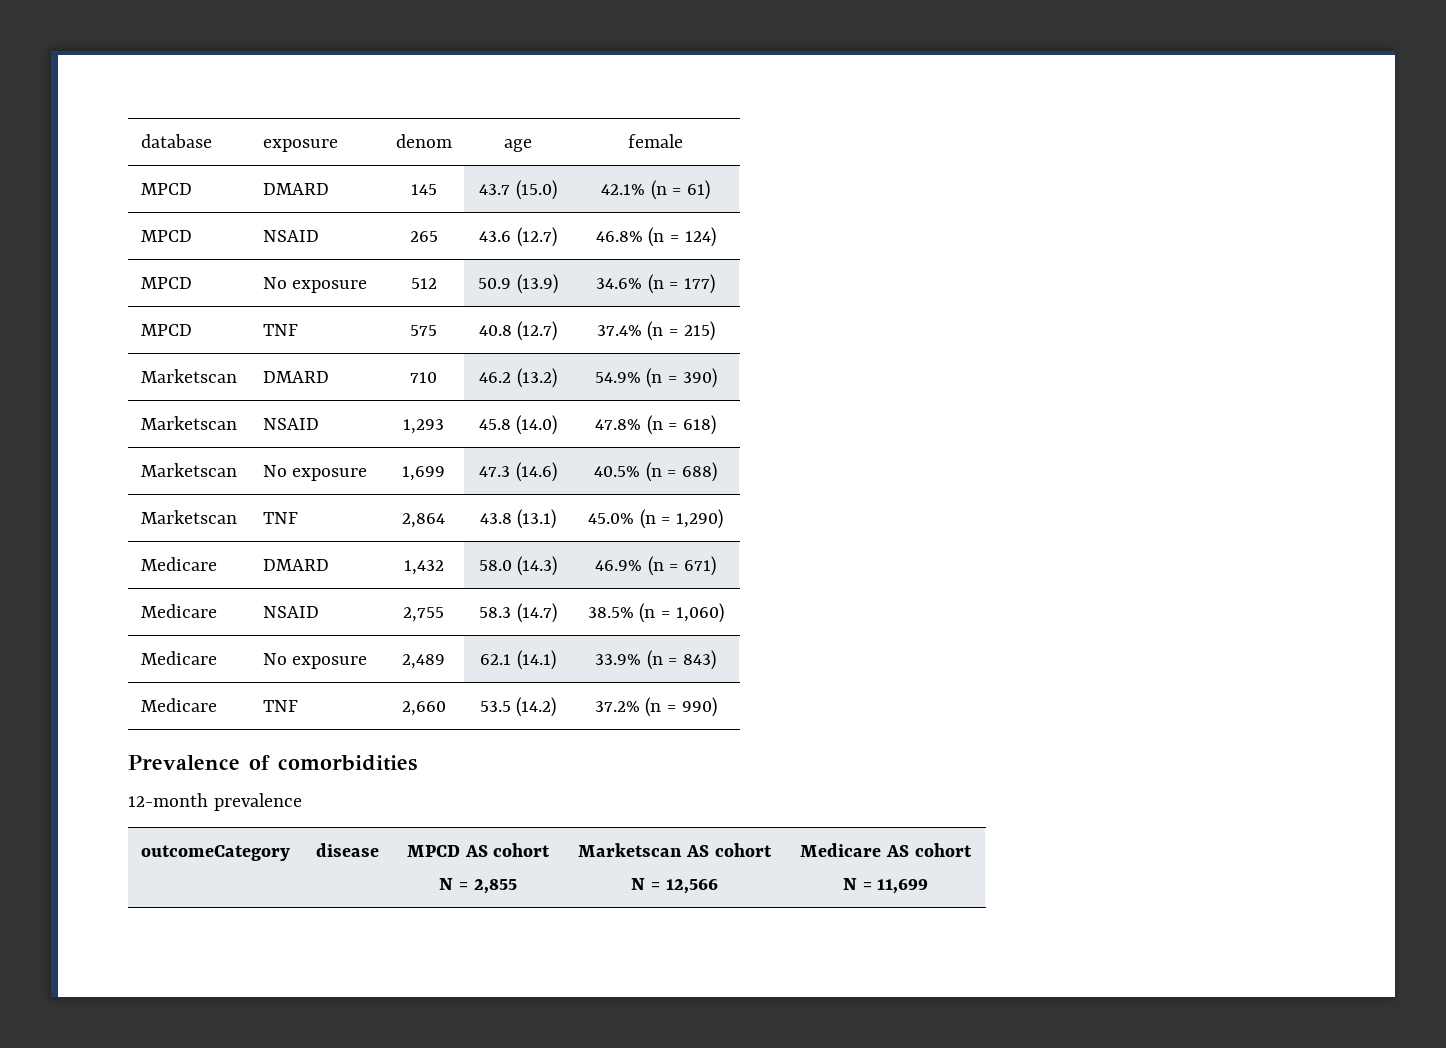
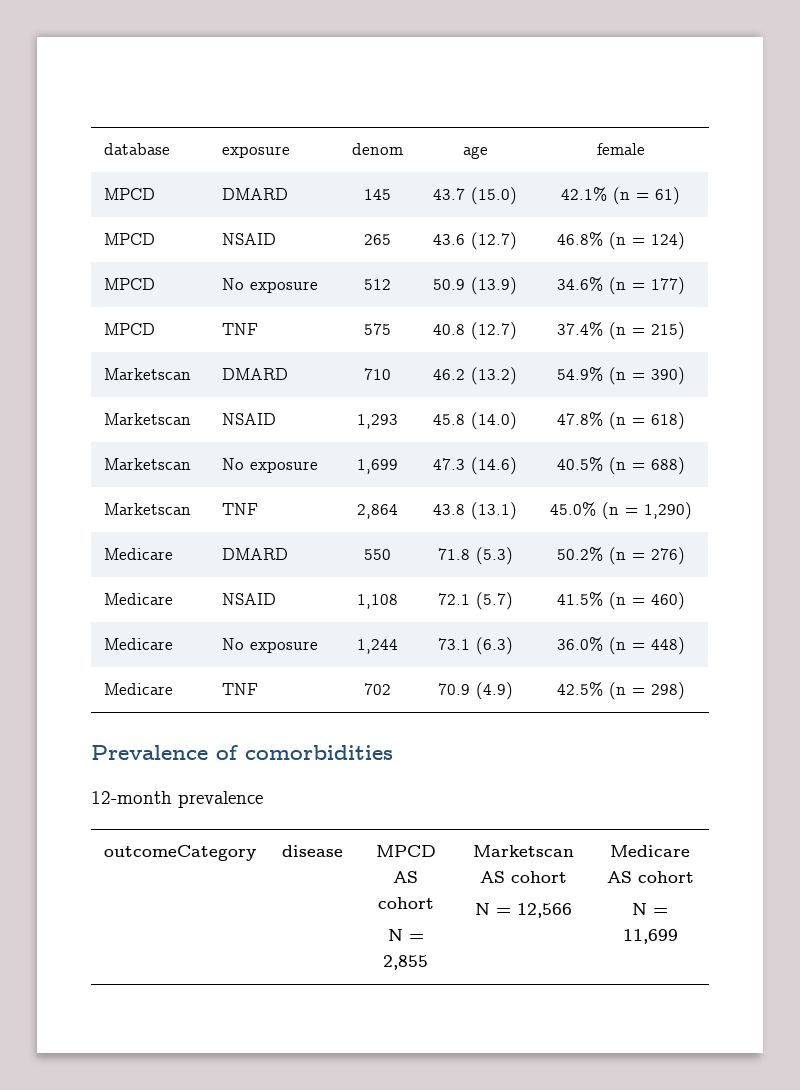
- Medicare | DMARD | 1,432 | 58.0 (14.3) | 46.9% (n = 671)
+ Medicare | DMARD | 550 | 71.8 (5.3) | 50.2% (n = 276)
- Medicare | NSAID | 2,755 | 58.3 (14.7) | 38.5% (n = 1,060)
+ Medicare | NSAID | 1,108 | 72.1 (5.7) | 41.5% (n = 460)
- Medicare | No exposure | 2,489 | 62.1 (14.1) | 33.9% (n = 843)
+ Medicare | No exposure | 1,244 | 73.1 (6.3) | 36.0% (n = 448)
- Medicare | TNF | 2,660 | 53.5 (14.2) | 37.2% (n = 990)
+ Medicare | TNF | 702 | 70.9 (4.9) | 42.5% (n = 298)

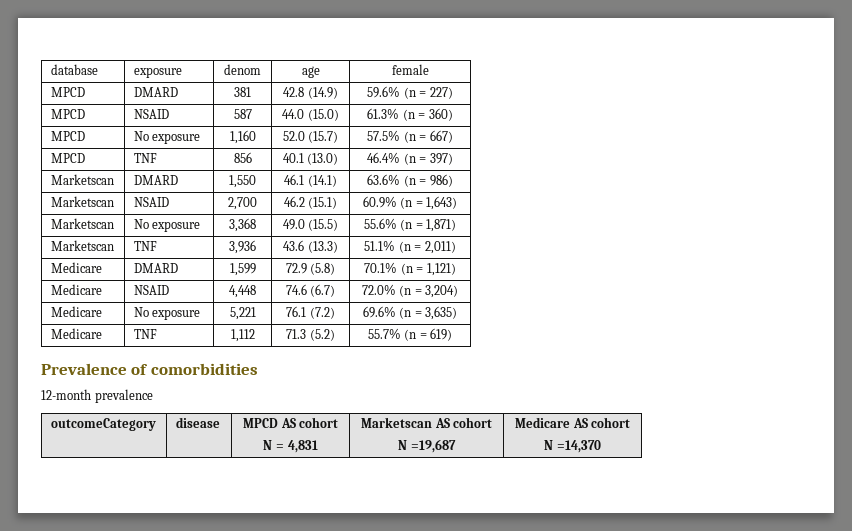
- MPCD | DMARD | 145 | 43.7 (15.0) | 42.1% (n = 61)
+ MPCD | DMARD | 381 | 42.8 (14.9) | 59.6% (n = 227)
- MPCD | NSAID | 265 | 43.6 (12.7) | 46.8% (n = 124)
+ MPCD | NSAID | 587 | 44.0 (15.0) | 61.3% (n = 360)
- MPCD | No exposure | 512 | 50.9 (13.9) | 34.6% (n = 177)
+ MPCD | No exposure | 1,160 | 52.0 (15.7) | 57.5% (n = 667)
- MPCD | TNF | 575 | 40.8 (12.7) | 37.4% (n = 215)
+ MPCD | TNF | 856 | 40.1 (13.0) | 46.4% (n = 397)
- Marketscan | DMARD | 710 | 46.2 (13.2) | 54.9% (n = 390)
+ Marketscan | DMARD | 1,550 | 46.1 (14.1) | 63.6% (n = 986)
- Marketscan | NSAID | 1,293 | 45.8 (14.0) | 47.8% (n = 618)
+ Marketscan | NSAID | 2,700 | 46.2 (15.1) | 60.9% (n = 1,643)
- Marketscan | No exposure | 1,699 | 47.3 (14.6) | 40.5% (n = 688)
+ Marketscan | No exposure | 3,368 | 49.0 (15.5) | 55.6% (n = 1,871)
- Marketscan | TNF | 2,864 | 43.8 (13.1) | 45.0% (n = 1,290)
+ Marketscan | TNF | 3,936 | 43.6 (13.3) | 51.1% (n = 2,011)
- Medicare | DMARD | 550 | 71.8 (5.3) | 50.2% (n = 276)
+ Medicare | DMARD | 1,599 | 72.9 (5.8) | 70.1% (n = 1,121)
- Medicare | NSAID | 1,108 | 72.1 (5.7) | 41.5% (n = 460)
+ Medicare | NSAID | 4,448 | 74.6 (6.7) | 72.0% (n = 3,204)
- Medicare | No exposure | 1,244 | 73.1 (6.3) | 36.0% (n = 448)
+ Medicare | No exposure | 5,221 | 76.1 (7.2) | 69.6% (n = 3,635)
- Medicare | TNF | 702 | 70.9 (4.9) | 42.5% (n = 298)
+ Medicare | TNF | 1,112 | 71.3 (5.2) | 55.7% (n = 619)
  outcomeCategory | disease | MPCD AS cohort
- N = 2,855 | Marketscan AS cohort
- N = 12,566 | Medicare AS cohort
- N = 11,699
+ N = 4,831 | Marketscan AS cohort
+ N =19,687 | Medicare AS cohort
+ N =14,370

